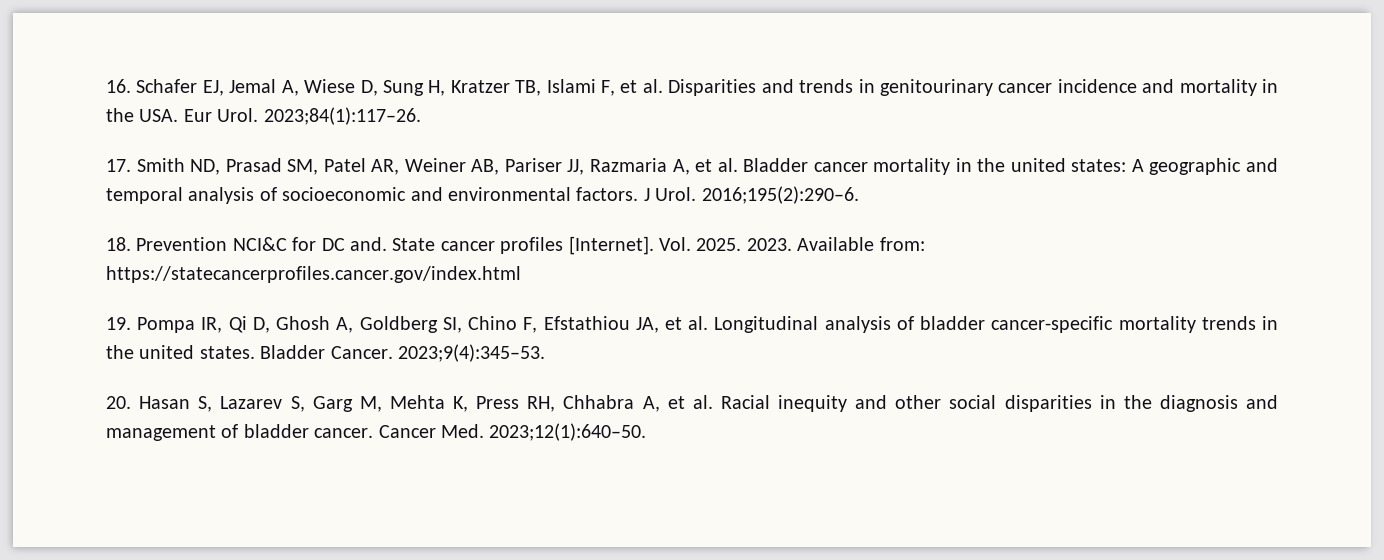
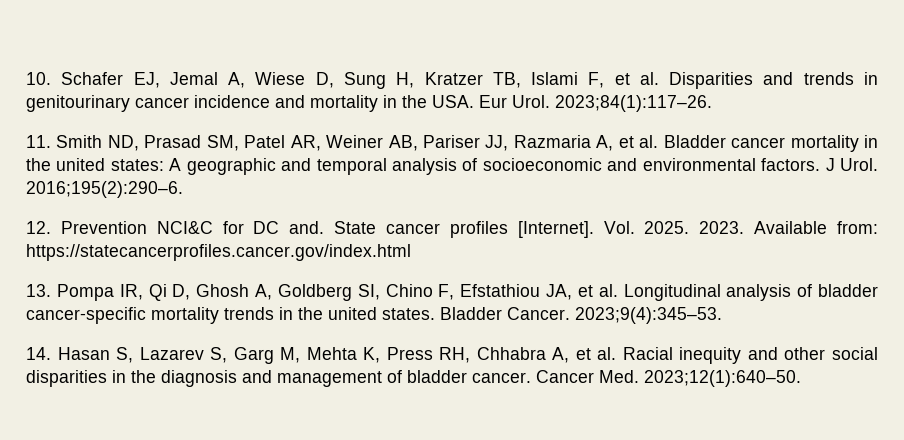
- 16. Schafer EJ, Jemal A, Wiese D, Sung H, Kratzer TB, Islami F, et al. Disparities and trends in genitourinary cancer incidence and mortality in the USA. Eur Urol.
+ 10. Schafer EJ, Jemal A, Wiese D, Sung H, Kratzer TB, Islami F, et al. Disparities and trends in genitourinary cancer incidence and mortality in the USA. Eur Urol.
- 17. Smith ND, Prasad SM, Patel AR, Weiner AB, Pariser JJ, Razmaria A, et al. Bladder cancer mortality in the united states: A geographic and temporal analysis of socioeconomic and environmental factors.
+ 11. Smith ND, Prasad SM, Patel AR, Weiner AB, Pariser JJ, Razmaria A, et al. Bladder cancer mortality in the united states: A geographic and temporal analysis of socioeconomic and environmental factors.
- 18. Prevention NCI&C for DC and.
+ 12. Prevention NCI&C for DC and.
- 19. Pompa IR, Qi D, Ghosh A, Goldberg SI, Chino F, Efstathiou JA, et al. Longitudinal analysis of bladder cancer-specific mortality trends in the united states.
+ 13. Pompa IR, Qi D, Ghosh A, Goldberg SI, Chino F, Efstathiou JA, et al. Longitudinal analysis of bladder cancer-specific mortality trends in the united states.
- 20. Hasan S, Lazarev S, Garg M, Mehta K, Press RH, Chhabra A, et al. Racial inequity and other social disparities in the diagnosis and management of bladder cancer.
+ 14. Hasan S, Lazarev S, Garg M, Mehta K, Press RH, Chhabra A, et al. Racial inequity and other social disparities in the diagnosis and management of bladder cancer.

